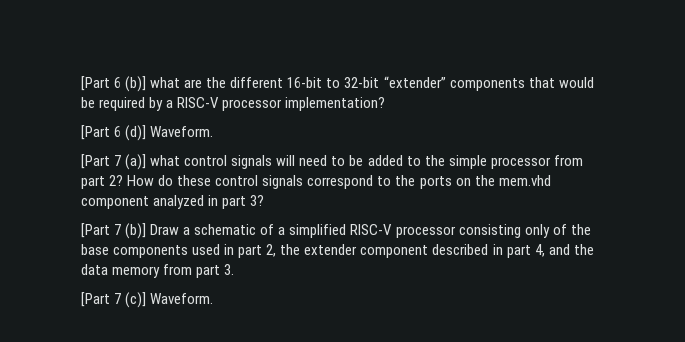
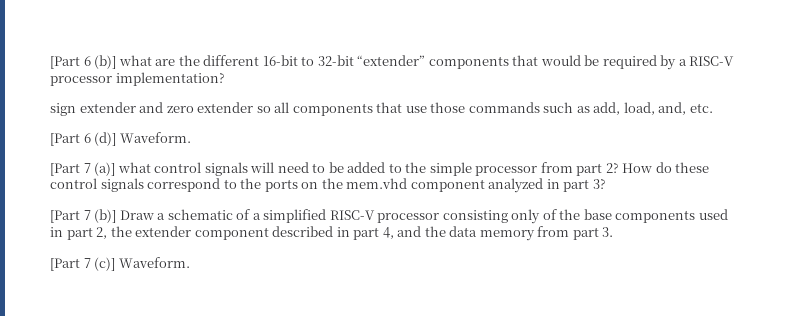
+ sign extender and zero extender so all components that use those commands such as add, load, and, etc.

